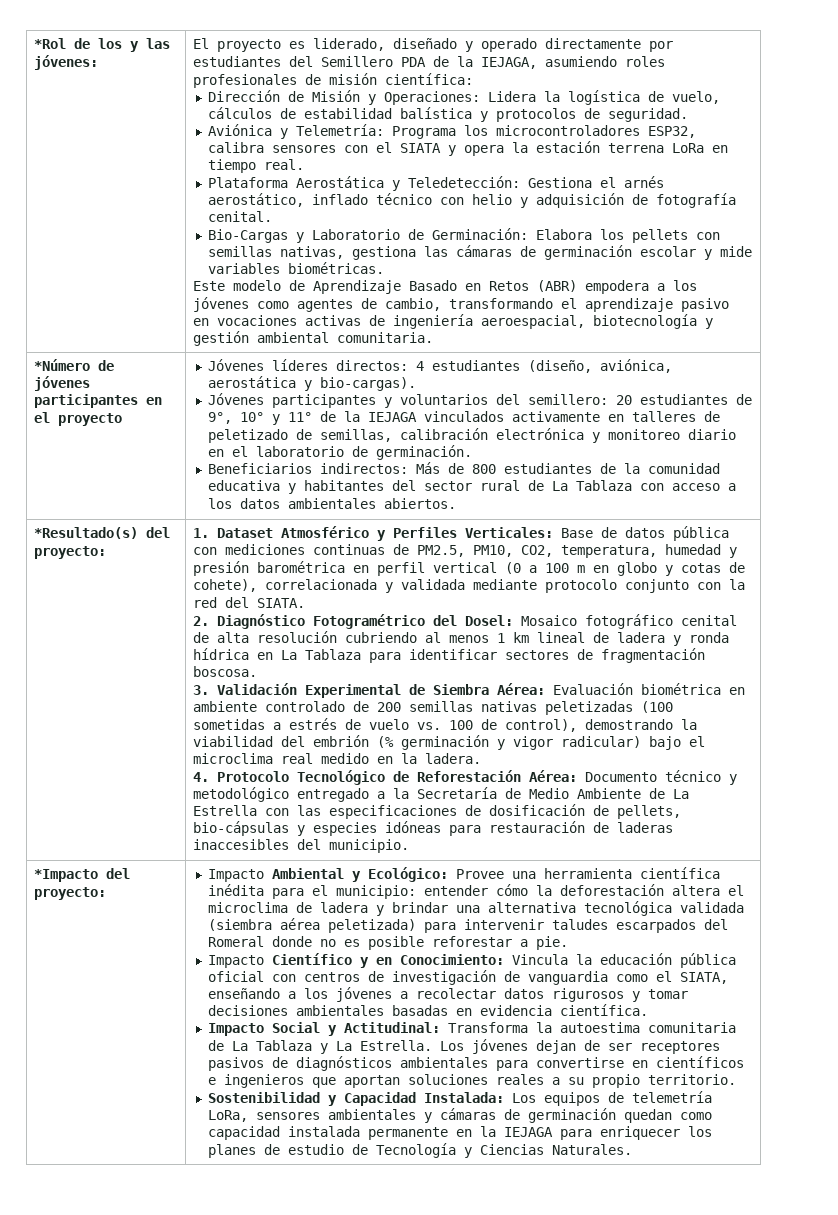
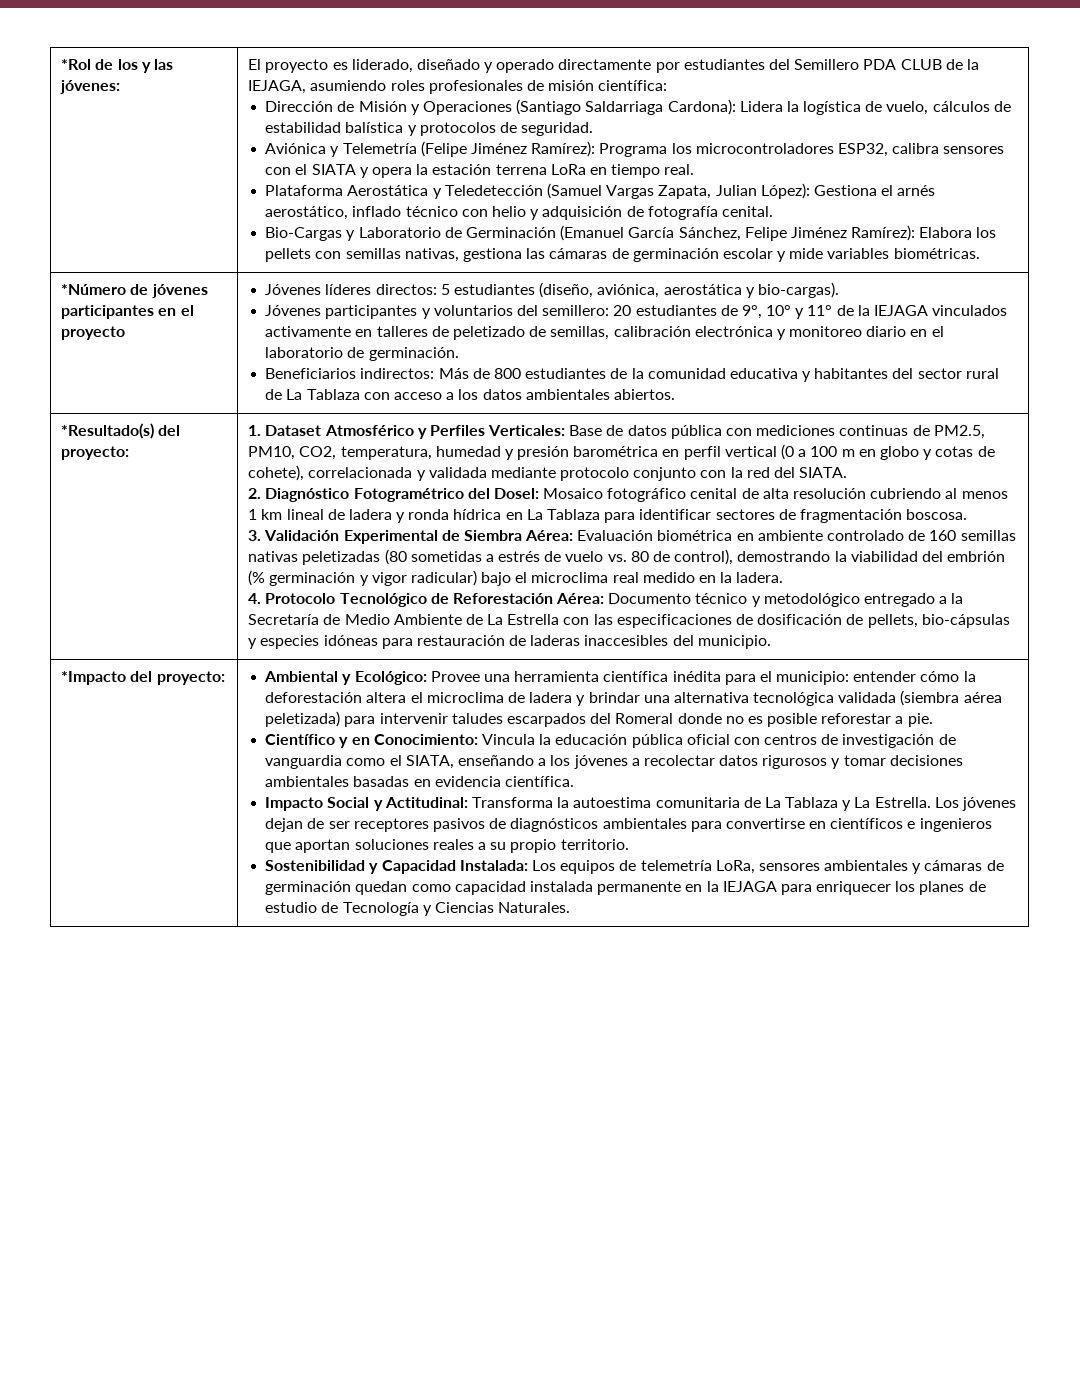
- El proyecto es liderado, diseñado y operado directamente por estudiantes del Semillero PDA de la IEJAGA, asumiendo roles profesionales de misión científica:
+ El proyecto es liderado, diseñado y operado directamente por estudiantes del Semillero PDA CLUB de la IEJAGA, asumiendo roles profesionales de misión científica:
- Dirección de Misión y Operaciones: Lidera la logística de vuelo, cálculos de estabilidad balística y protocolos de seguridad.
+ Dirección de Misión y Operaciones (Santiago Saldarriaga Cardona): Lidera la logística de vuelo, cálculos de estabilidad balística y protocolos de seguridad.
- Aviónica y Telemetría: Programa los microcontroladores ESP32, calibra sensores con el SIATA y opera la estación terrena LoRa en tiempo real.
+ Aviónica y Telemetría (Felipe Jiménez Ramírez): Programa los microcontroladores ESP32, calibra sensores con el SIATA y opera la estación terrena LoRa en tiempo real.
- Plataforma Aerostática y Teledetección: Gestiona el arnés aerostático, inflado técnico con helio y adquisición de fotografía cenital.
+ Plataforma Aerostática y Teledetección (Samuel Vargas Zapata, Julian López): Gestiona el arnés aerostático, inflado técnico con helio y adquisición de fotografía cenital.
- Bio-Cargas y Laboratorio de Germinación: Elabora los pellets con semillas nativas, gestiona las cámaras de germinación escolar y mide variables biométricas.
+ Bio-Cargas y Laboratorio de Germinación (Emanuel García Sánchez, Felipe Jiménez Ramírez): Elabora los pellets con semillas nativas, gestiona las cámaras de germinación escolar y mide variables biométricas.
- Este modelo de Aprendizaje Basado en Retos (ABR) empodera a los jóvenes como agentes de cambio, transformando el aprendizaje pasivo en vocaciones activas de ingeniería aeroespacial, biotecnología y gestión ambiental comunitaria.
- Jóvenes líderes directos: 4 estudiantes (diseño, aviónica, aerostática y bio-cargas).
+ Jóvenes líderes directos: 5 estudiantes (diseño, aviónica, aerostática y bio-cargas).
- 3. Validación Experimental de Siembra Aérea: Evaluación biométrica en ambiente controlado de 200 semillas nativas peletizadas (100 sometidas a estrés de vuelo vs. 100 de control), demostrando la viabilidad del embrión (% germinación y vigor radicular) bajo el microclima real medido en la ladera.
+ 3. Validación Experimental de Siembra Aérea: Evaluación biométrica en ambiente controlado de 160 semillas nativas peletizadas (80 sometidas a estrés de vuelo vs. 80 de control), demostrando la viabilidad del embrión (% germinación y vigor radicular) bajo el microclima real medido en la ladera.
- Impacto Ambiental y Ecológico: Provee una herramienta científica inédita para el municipio: entender cómo la deforestación altera el microclima de ladera y brindar una alternativa tecnológica validada (siembra aérea peletizada) para intervenir taludes escarpados del Romeral donde no es posible reforestar a pie.
+ Ambiental y Ecológico: Provee una herramienta científica inédita para el municipio: entender cómo la deforestación altera el microclima de ladera y brindar una alternativa tecnológica validada (siembra aérea peletizada) para intervenir taludes escarpados del Romeral donde no es posible reforestar a pie.
- Impacto Científico y en Conocimiento: Vincula la educación pública oficial con centros de investigación de vanguardia como el SIATA, enseñando a los jóvenes a recolectar datos rigurosos y tomar decisiones ambientales basadas en evidencia científica.
+ Científico y en Conocimiento: Vincula la educación pública oficial con centros de investigación de vanguardia como el SIATA, enseñando a los jóvenes a recolectar datos rigurosos y tomar decisiones ambientales basadas en evidencia científica.

